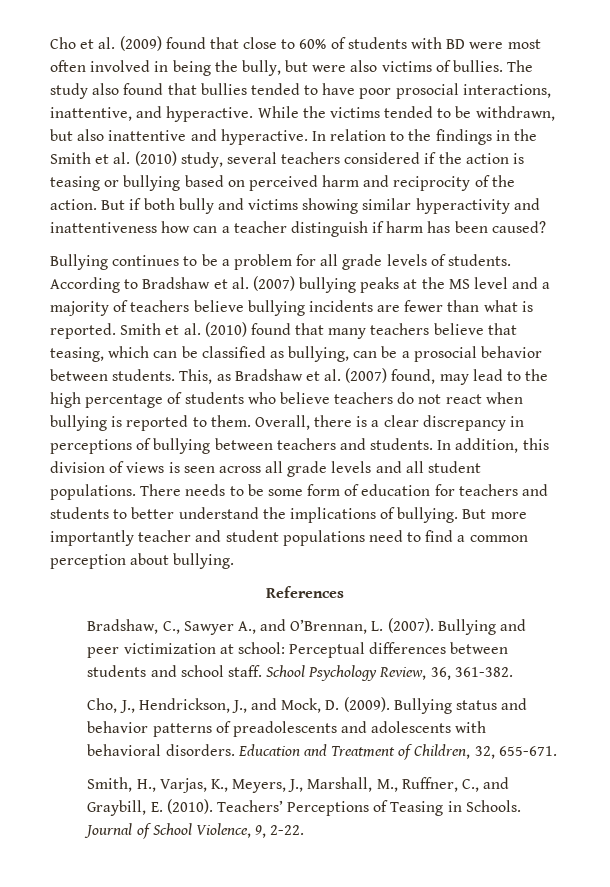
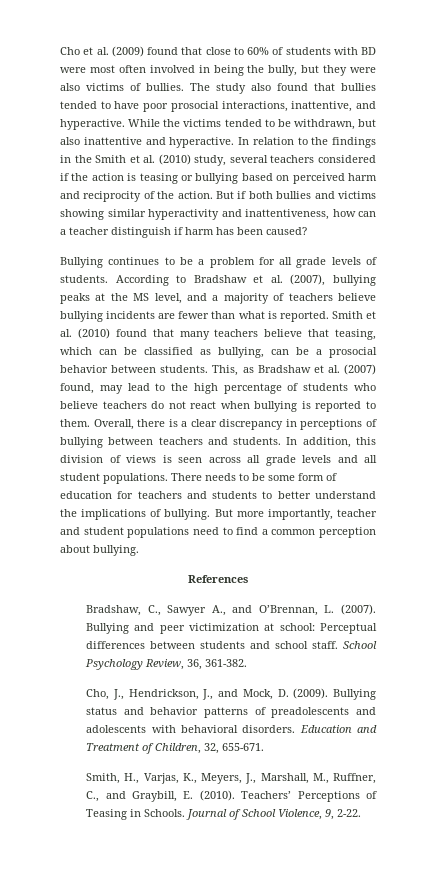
- Cho et al. (2009) found that close to 60% of students with BD were most often involved in being the bully, but were also victims of bullies.
+ Cho et al. (2009) found that close to 60% of students with BD were most often involved in being the bully, but they were also victims of bullies.
- But if both bully and victims showing similar hyperactivity and inattentiveness how can a teacher distinguish if harm has been caused?
+ But if both bullies and victims showing similar hyperactivity and inattentiveness, how can a teacher distinguish if harm has been caused?
- According to Bradshaw et al. (2007) bullying peaks at the MS level and a majority of teachers believe bullying incidents are fewer than what is reported.
+ According to Bradshaw et al. (2007), bullying peaks at the MS level, and a majority of teachers believe bullying incidents are fewer than what is reported.
- But more importantly teacher and student populations need to find a common perception about bullying.
+ But more importantly, teacher and student populations need to find a common perception about bullying.

